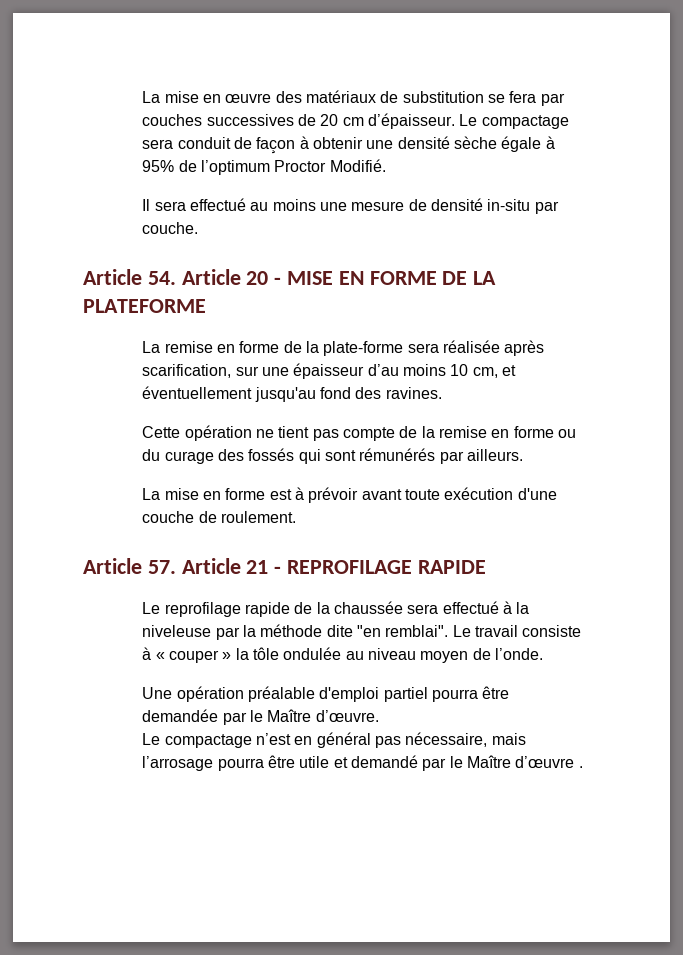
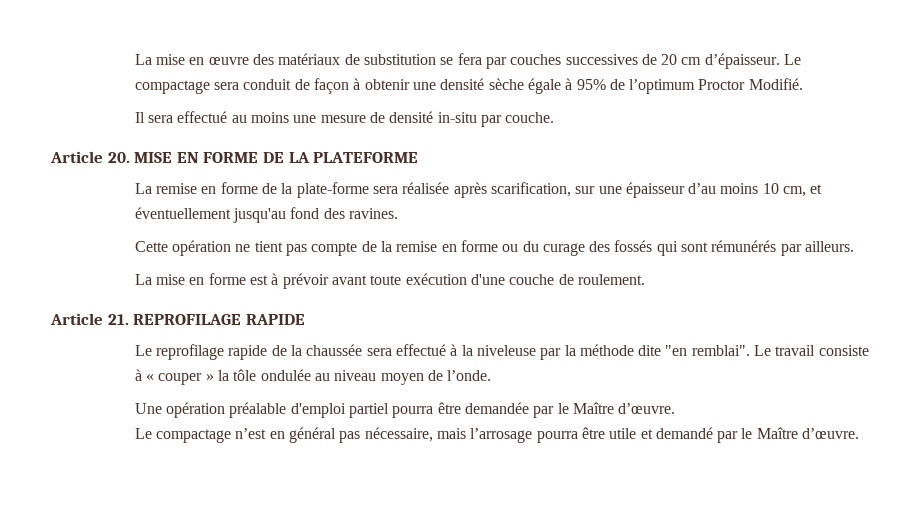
- Article 54. Article 20 - MISE EN FORME DE LA PLATEFORME
+ Article 20. MISE EN FORME DE LA PLATEFORME
- Article 57. Article 21 - REPROFILAGE RAPIDE
+ Article 21. REPROFILAGE RAPIDE
- Le compactage n’est en général pas nécessaire, mais l’arrosage pourra être utile et demandé par le Maître d’œuvre .
+ Le compactage n’est en général pas nécessaire, mais l’arrosage pourra être utile et demandé par le Maître d’œuvre.

